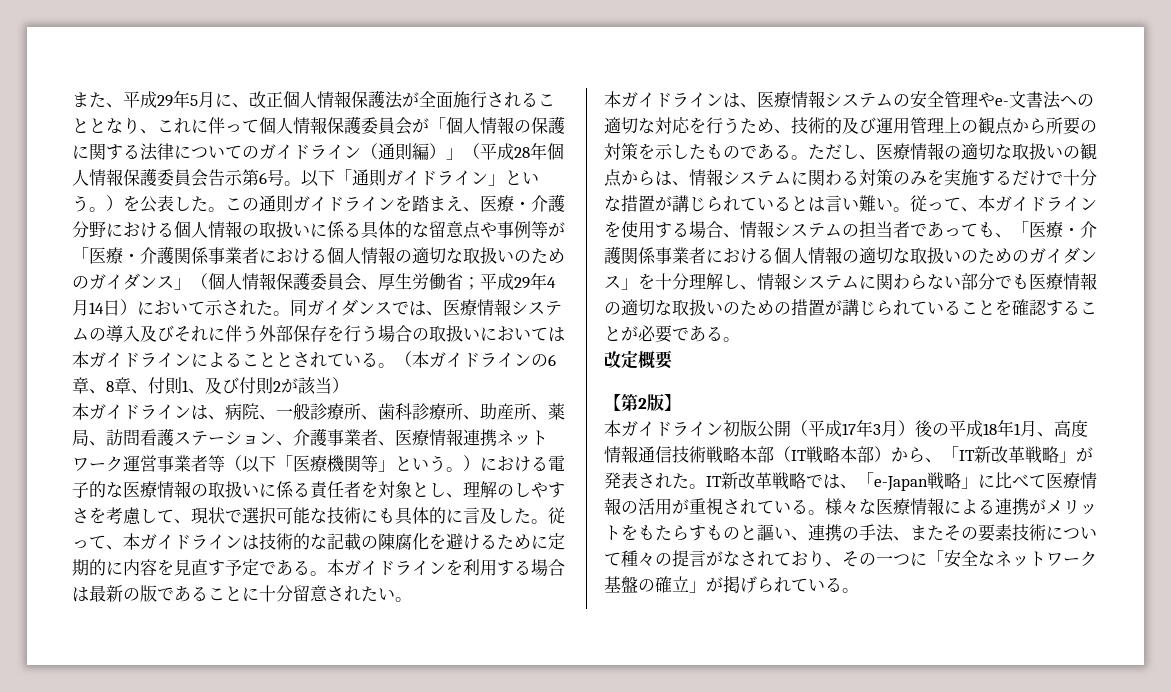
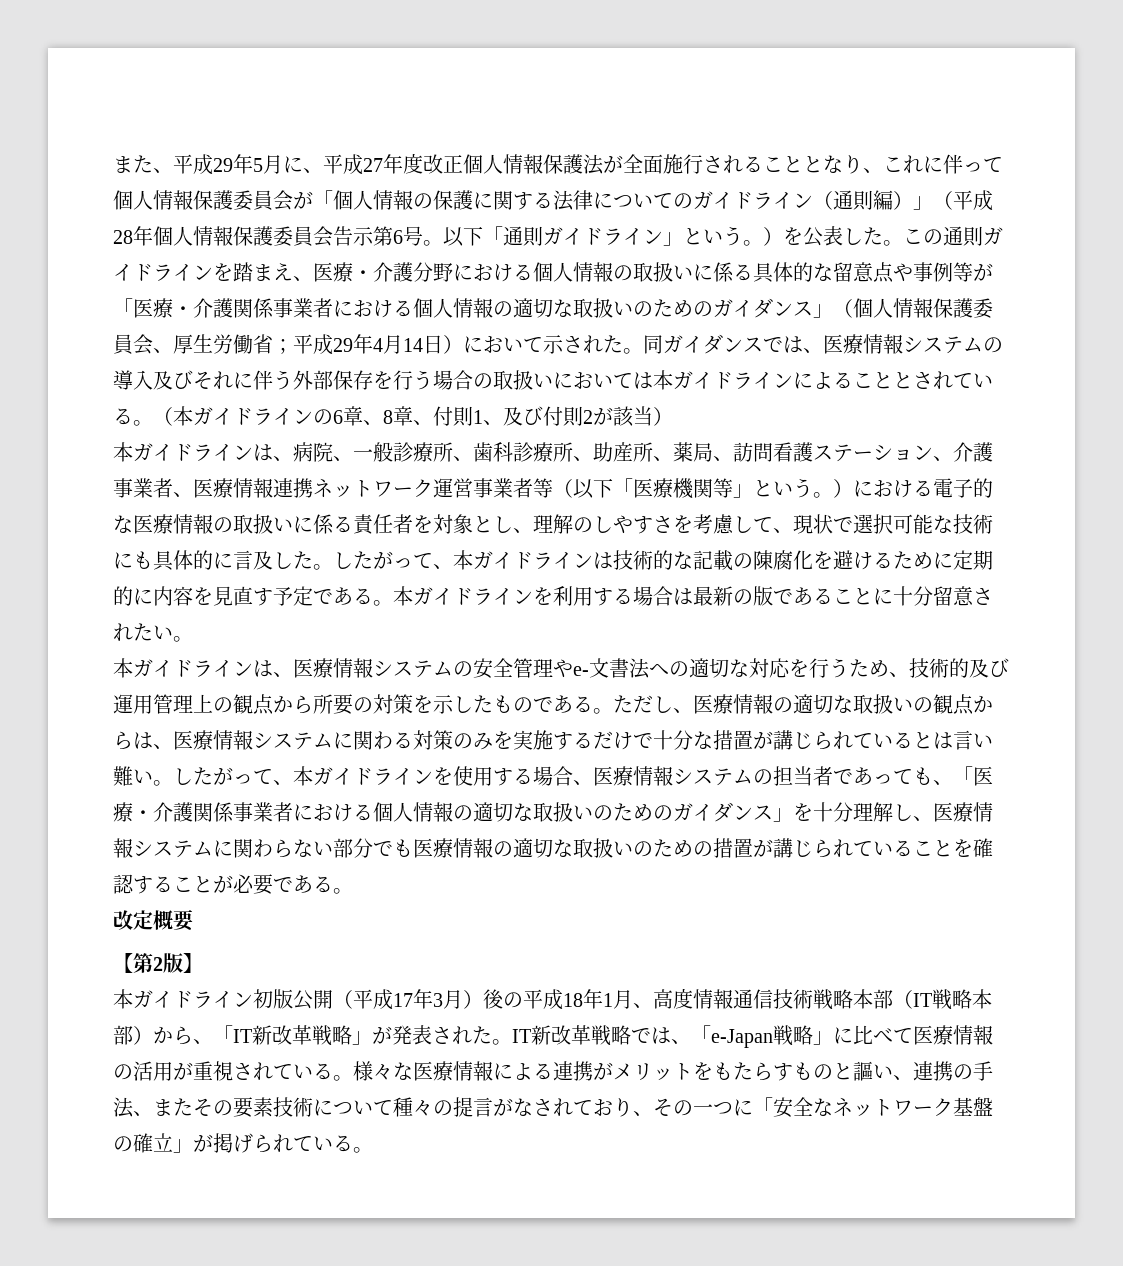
- また、平成29年5月に、改正個人情報保護法が全面施行されることとなり、これに伴って個人情報保護委員会が「個人情報の保護に関する法律についてのガイドライン（通則編）」（平成28年個人情報保護委員会告示第6号。
+ また、平成29年5月に、平成27年度改正個人情報保護法が全面施行されることとなり、これに伴って個人情報保護委員会が「個人情報の保護に関する法律についてのガイドライン（通則編）」（平成28年個人情報保護委員会告示第6号。
- 従って、本ガイドラインは技術的な記載の陳腐化を避けるために定期的に内容を見直す予定である。
+ したがって、本ガイドラインは技術的な記載の陳腐化を避けるために定期的に内容を見直す予定である。
- ただし、医療情報の適切な取扱いの観点からは、情報システムに関わる対策のみを実施するだけで十分な措置が講じられているとは言い難い。
+ ただし、医療情報の適切な取扱いの観点からは、医療情報システムに関わる対策のみを実施するだけで十分な措置が講じられているとは言い難い。
- 従って、本ガイドラインを使用する場合、情報システムの担当者であっても、「医療・介護関係事業者における個人情報の適切な取扱いのためのガイダンス」を十分理解し、情報システムに関わらない部分でも医療情報の適切な取扱いのための措置が講じられていることを確認することが必要である。
+ したがって、本ガイドラインを使用する場合、医療情報システムの担当者であっても、「医療・介護関係事業者における個人情報の適切な取扱いのためのガイダンス」を十分理解し、医療情報システムに関わらない部分でも医療情報の適切な取扱いのための措置が講じられていることを確認することが必要である。

